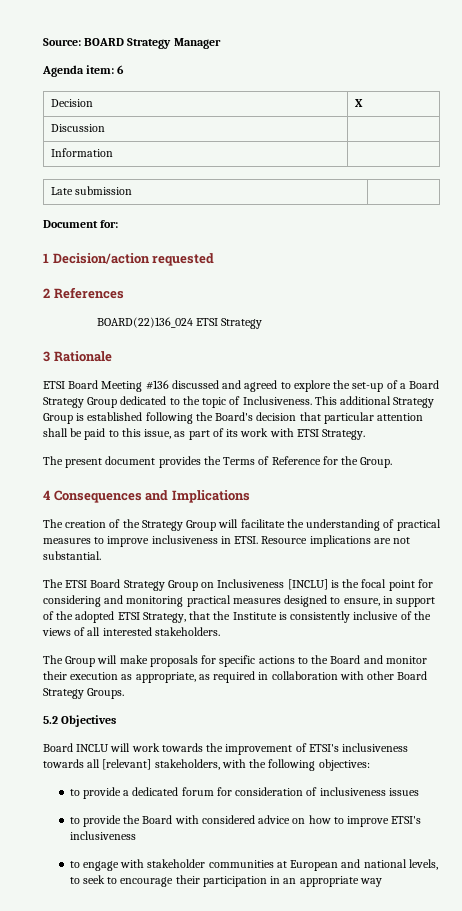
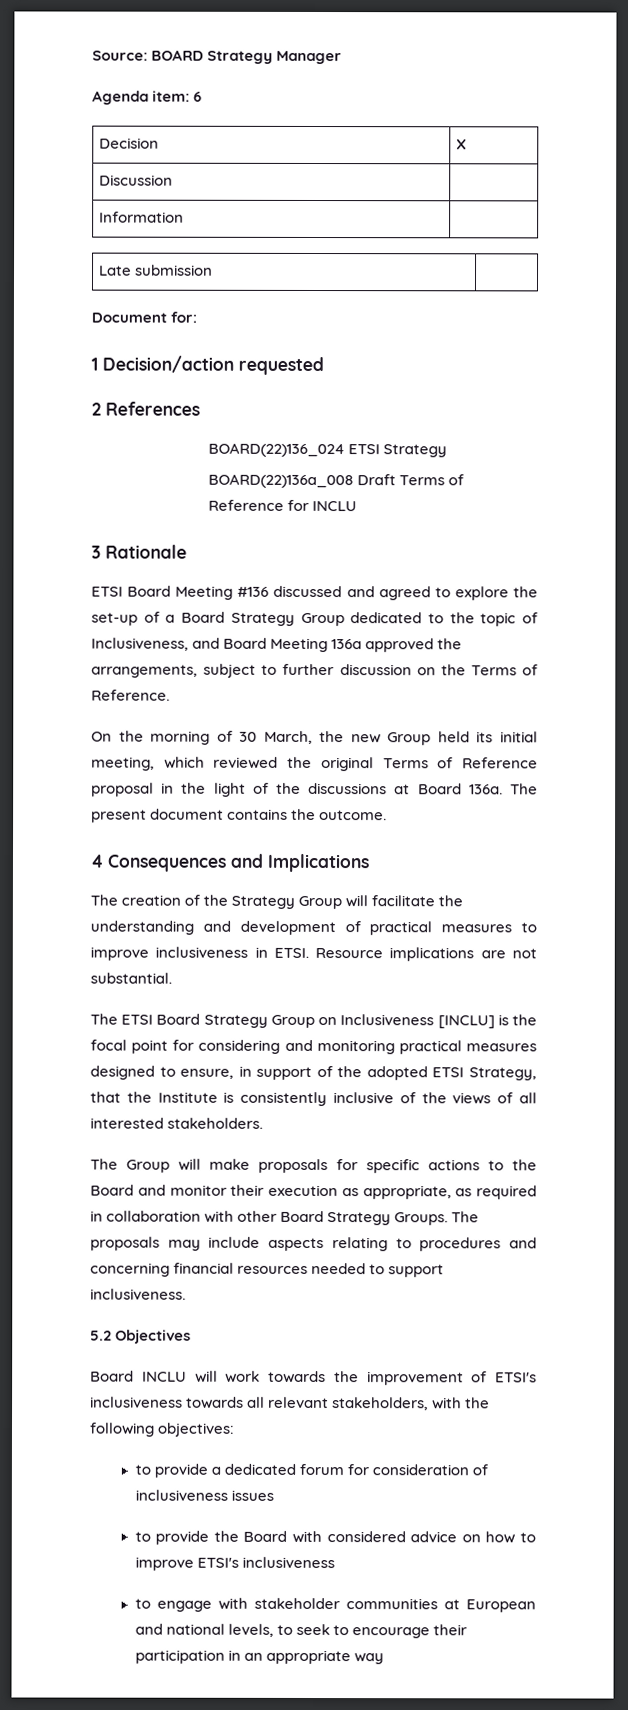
+ BOARD(22)136a_008 Draft Terms of Reference for INCLU
- ETSI Board Meeting #136 discussed and agreed to explore the set-up of a Board Strategy Group dedicated to the topic of Inclusiveness. This additional Strategy Group is established following the Board's decision that particular attention shall be paid to this issue, as part of its work with ETSI Strategy.
- The present document provides the Terms of Reference for the Group.
+ ETSI Board Meeting #136 discussed and agreed to explore the set-up of a Board Strategy Group dedicated to the topic of Inclusiveness, and Board Meeting 136a approved the arrangements, subject to further discussion on the Terms of Reference.
+ On the morning of 30 March, the new Group held its initial meeting, which reviewed the original Terms of Reference proposal in the light of the discussions at Board 136a. The present document contains the outcome.
- The creation of the Strategy Group will facilitate the understanding of practical measures to improve inclusiveness in ETSI.
+ The creation of the Strategy Group will facilitate the understanding and development of practical measures to improve inclusiveness in ETSI.
+ The proposals may include aspects relating to procedures and concerning financial resources needed to support inclusiveness.
- Board INCLU will work towards the improvement of ETSI's inclusiveness towards all [relevant] stakeholders, with the following objectives:
+ Board INCLU will work towards the improvement of ETSI's inclusiveness towards all relevant stakeholders, with the following objectives:

